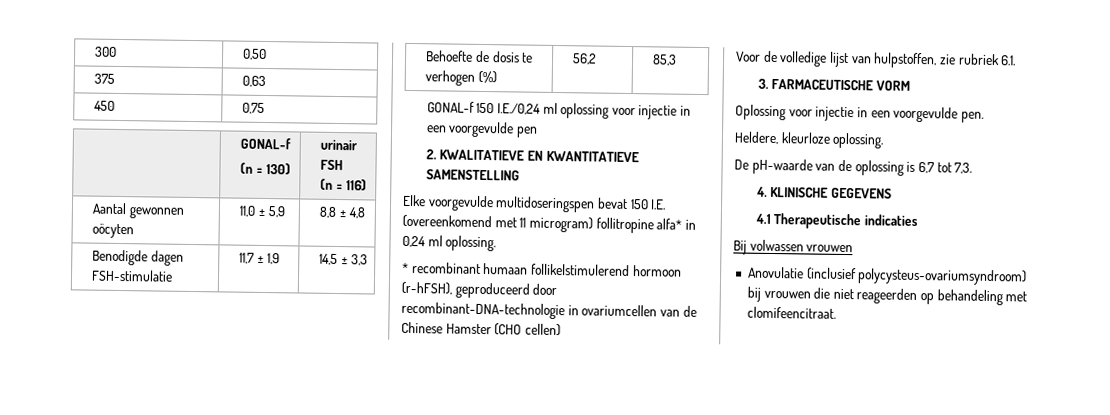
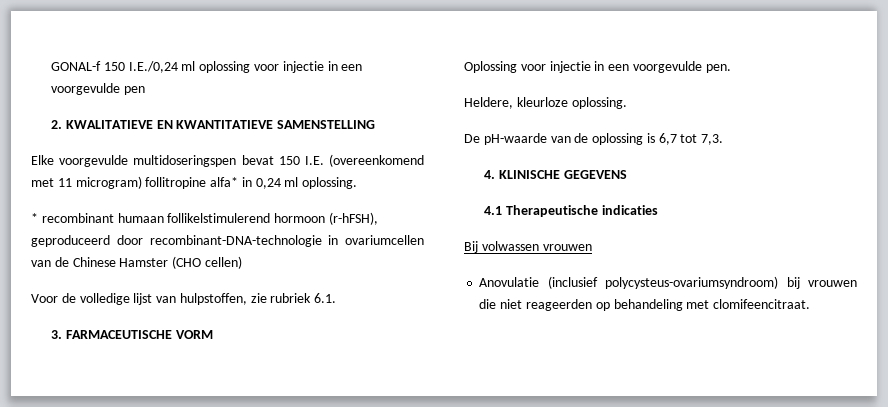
- 300 | 0,50
- 375 | 0,63
- 450 | 0,75
- | GONAL-f
- (n = 130) | urinair FSH
- (n = 116)
- Aantal gewonnen oöcyten | 11,0 ± 5,9 | 8,8 ± 4,8
- Benodigde dagen FSH-stimulatie | 11,7 ± 1,9 | 14,5 ± 3,3
- Behoefte de dosis te verhogen (%) | 56,2 | 85,3

